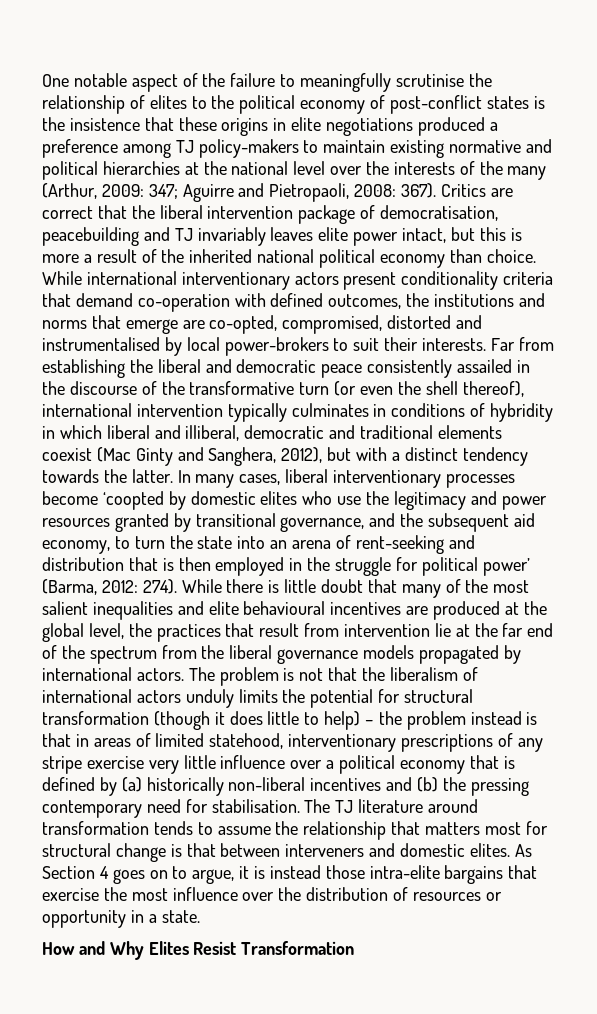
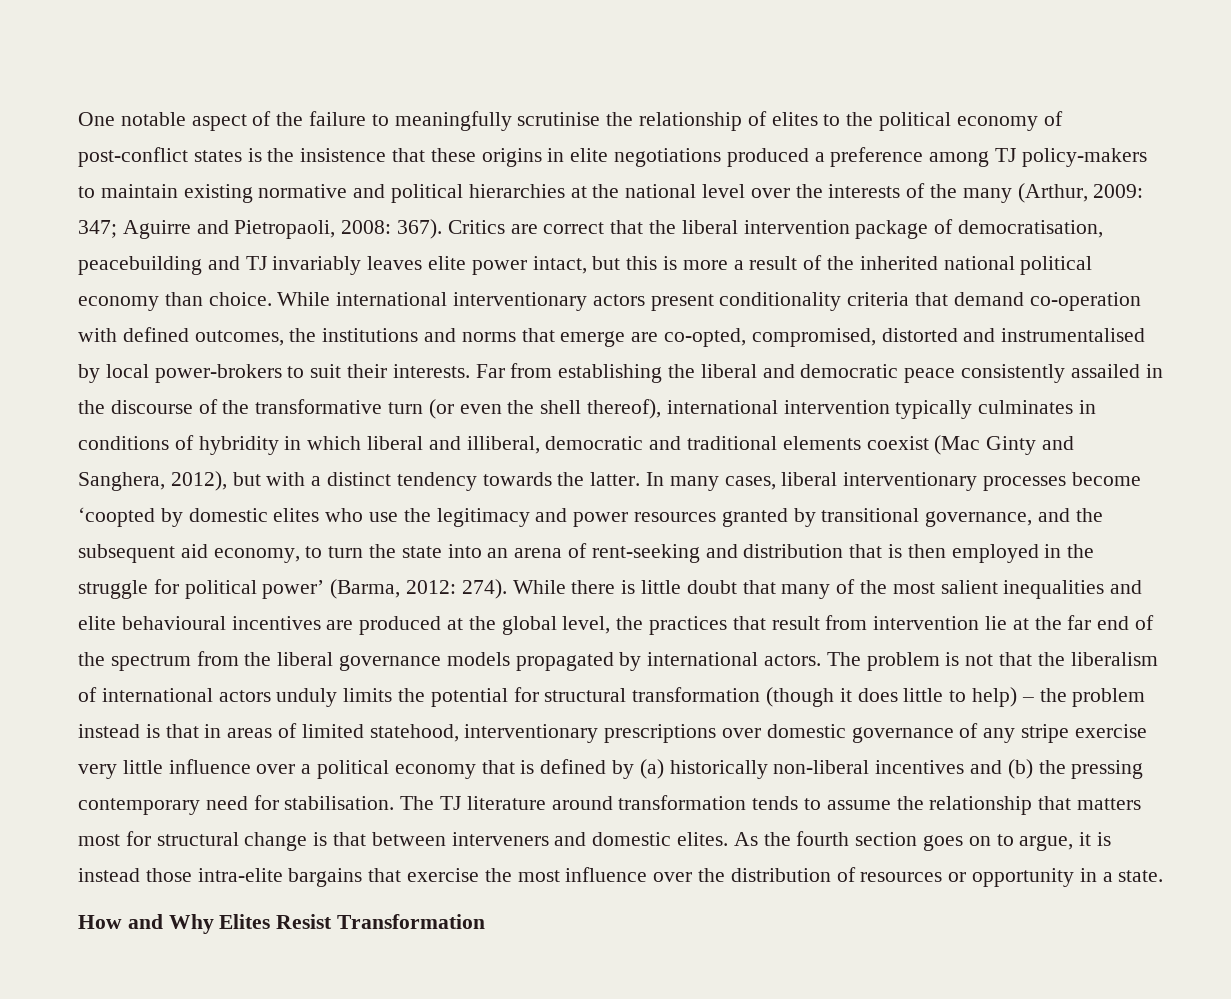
- The problem is not that the liberalism of international actors unduly limits the potential for structural transformation (though it does little to help) – the problem instead is that in areas of limited statehood, interventionary prescriptions of any stripe exercise very little influence over a political economy that is defined by (a) historically non-liberal incentives and (b) the pressing contemporary need for stabilisation.
+ The problem is not that the liberalism of international actors unduly limits the potential for structural transformation (though it does little to help) – the problem instead is that in areas of limited statehood, interventionary prescriptions over domestic governance of any stripe exercise very little influence over a political economy that is defined by (a) historically non-liberal incentives and (b) the pressing contemporary need for stabilisation.
- As Section 4 goes on to argue, it is instead those intra-elite bargains that exercise the most influence over the distribution of resources or opportunity in a state.
+ As the fourth section goes on to argue, it is instead those intra-elite bargains that exercise the most influence over the distribution of resources or opportunity in a state.

